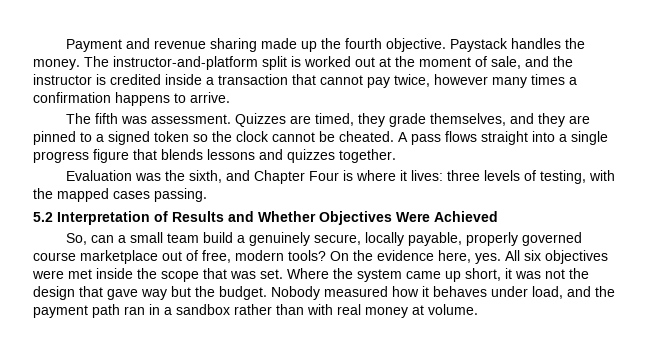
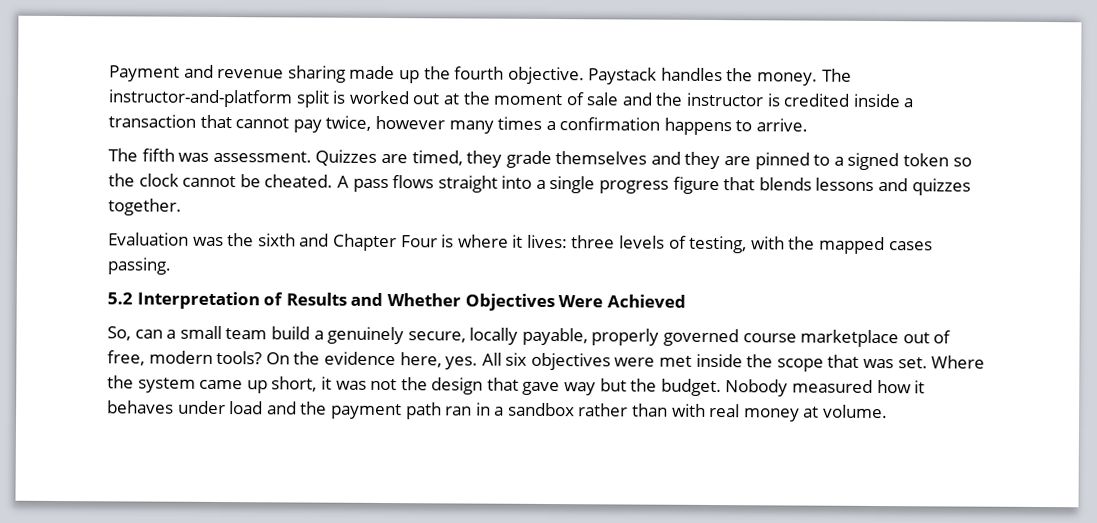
- The instructor-and-platform split is worked out at the moment of sale, and the instructor is credited inside a transaction that cannot pay twice, however many times a confirmation happens to arrive.
+ The instructor-and-platform split is worked out at the moment of sale and the instructor is credited inside a transaction that cannot pay twice, however many times a confirmation happens to arrive.
- Quizzes are timed, they grade themselves, and they are pinned to a signed token so the clock cannot be cheated.
+ Quizzes are timed, they grade themselves and they are pinned to a signed token so the clock cannot be cheated.
- Evaluation was the sixth, and Chapter Four is where it lives: three levels of testing, with the mapped cases passing.
+ Evaluation was the sixth and Chapter Four is where it lives: three levels of testing, with the mapped cases passing.
- Nobody measured how it behaves under load, and the payment path ran in a sandbox rather than with real money at volume.
+ Nobody measured how it behaves under load and the payment path ran in a sandbox rather than with real money at volume.

